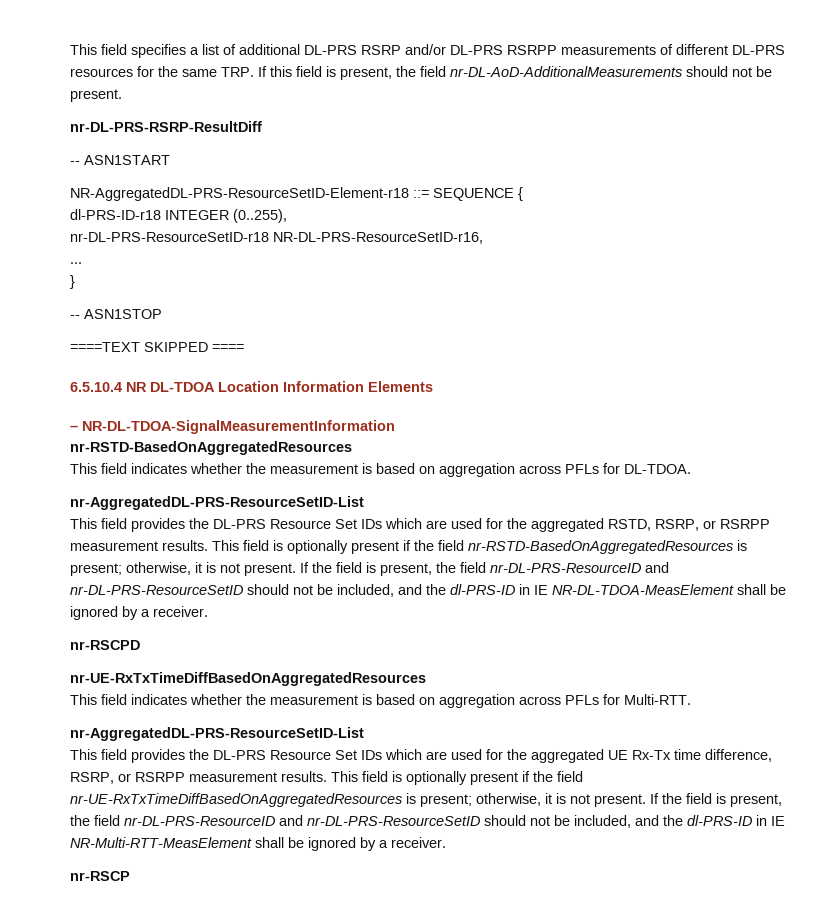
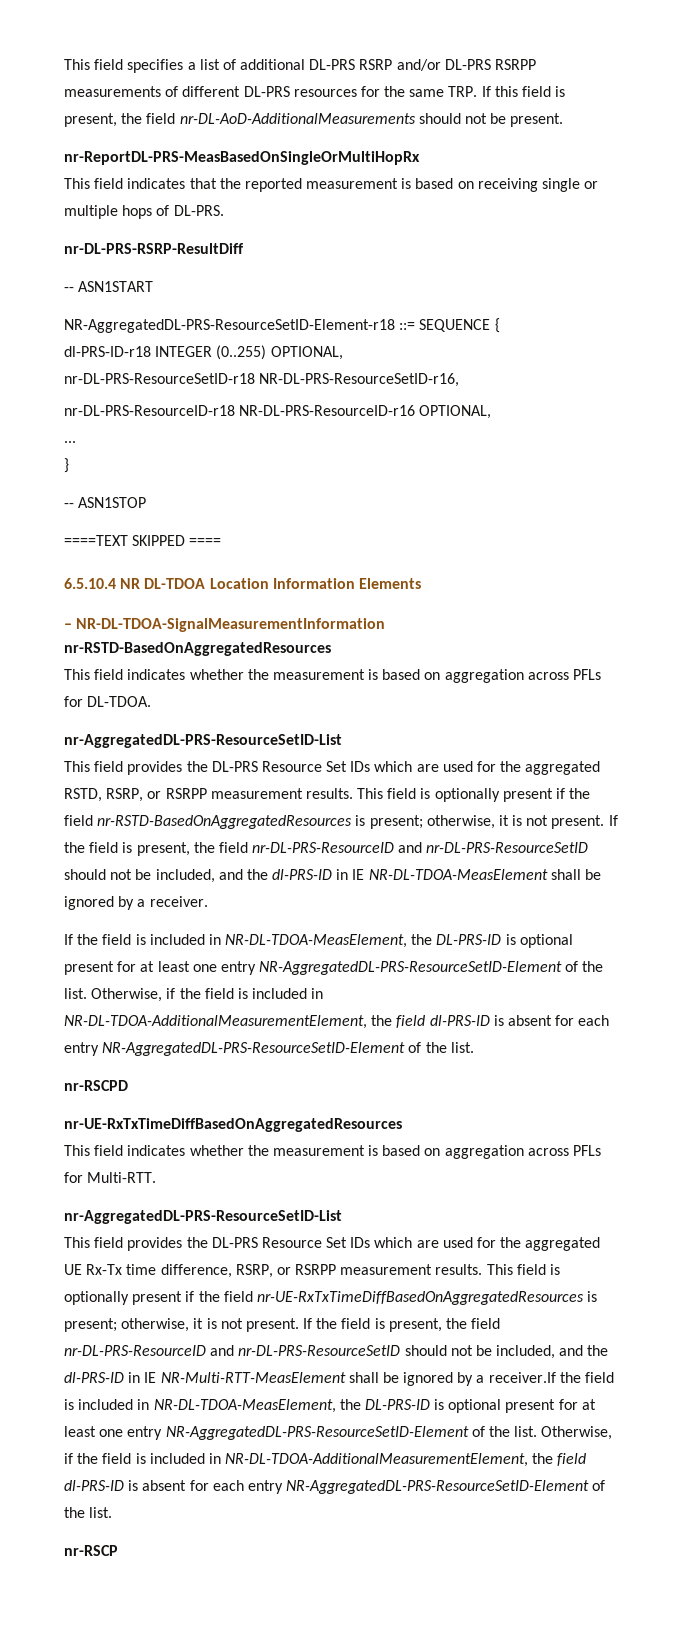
+ nr-ReportDL-PRS-MeasBasedOnSingleOrMultiHopRx
+ This field indicates that the reported measurement is based on receiving single or multiple hops of DL-PRS.
- dl-PRS-ID-r18 INTEGER (0..255),
+ dl-PRS-ID-r18 INTEGER (0..255) OPTIONAL,
+ nr-DL-PRS-ResourceID-r18 NR-DL-PRS-ResourceID-r16 OPTIONAL,
+ If the field is included in NR-DL-TDOA-MeasElement, the DL-PRS-ID is optional present for at least one entry NR-AggregatedDL-PRS-ResourceSetID-Element of the list. Otherwise, if the field is included in NR-DL-TDOA-AdditionalMeasurementElement, the field dl-PRS-ID is absent for each entry NR-AggregatedDL-PRS-ResourceSetID-Element of the list.
- If the field is present, the field nr-DL-PRS-ResourceID and nr-DL-PRS-ResourceSetID should not be included, and the dl-PRS-ID in IE NR-Multi-RTT-MeasElement shall be ignored by a receiver.
+ If the field is present, the field nr-DL-PRS-ResourceID and nr-DL-PRS-ResourceSetID should not be included, and the dl-PRS-ID in IE NR-Multi-RTT-MeasElement shall be ignored by a receiver.If the field is included in NR-DL-TDOA-MeasElement, the DL-PRS-ID is optional present for at least one entry NR-AggregatedDL-PRS-ResourceSetID-Element of the list. Otherwise, if the field is included in NR-DL-TDOA-AdditionalMeasurementElement, the field dl-PRS-ID is absent for each entry NR-AggregatedDL-PRS-ResourceSetID-Element of the list.

